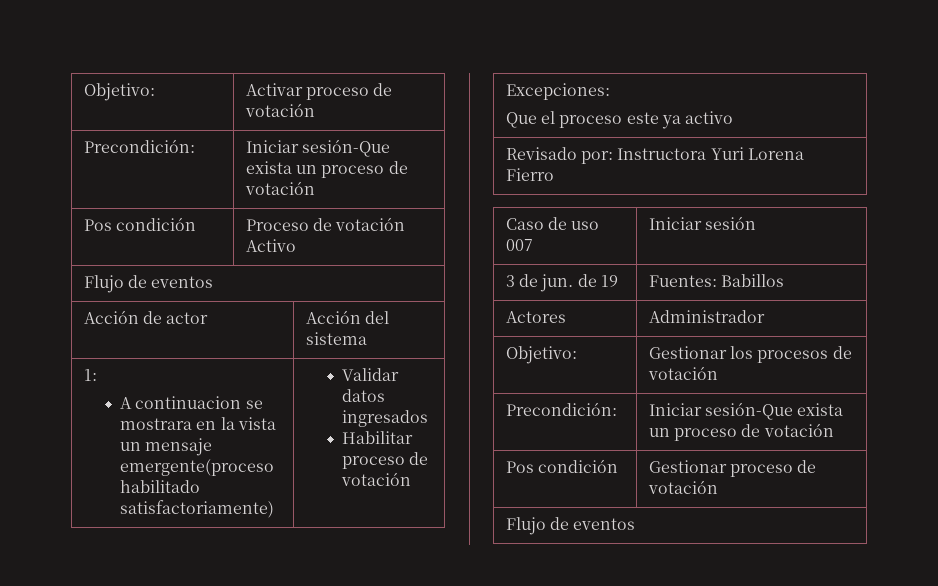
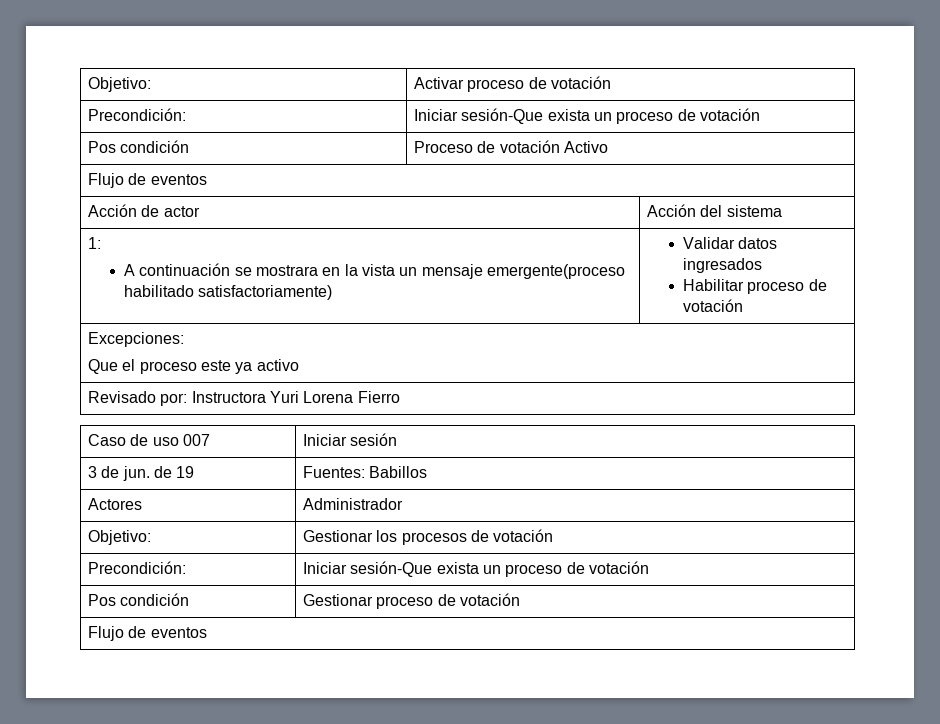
  1:
- A continuacion se mostrara en la vista un mensaje emergente(proceso habilitado satisfactoriamente) | Validar datos ingresados
+ A continuación se mostrara en la vista un mensaje emergente(proceso habilitado satisfactoriamente) | Validar datos ingresados

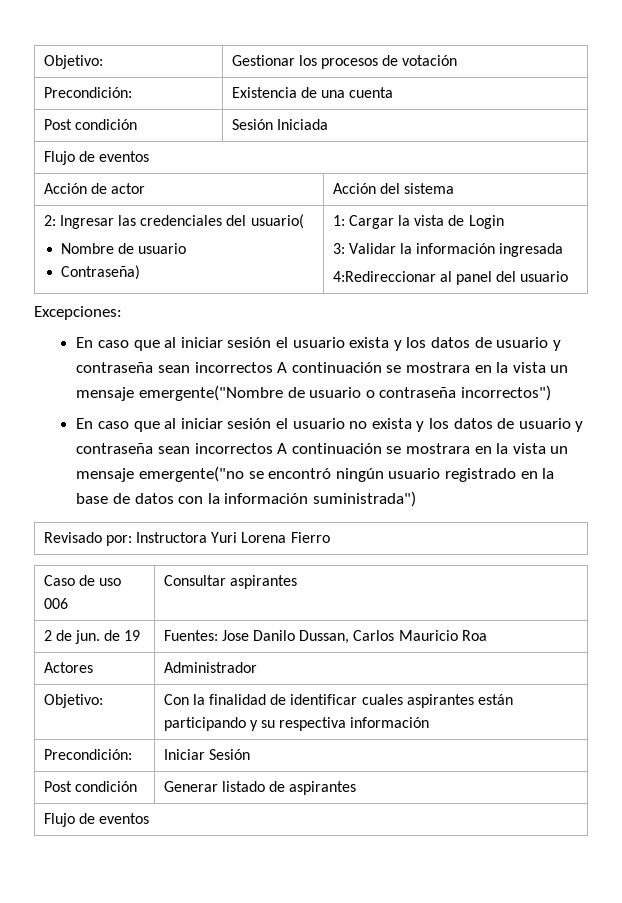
- Objetivo: | Activar proceso de votación
- Precondición: | Iniciar sesión-Que exista un proceso de votación
- Pos condición | Proceso de votación Activo
+ Objetivo: | Gestionar los procesos de votación
+ Precondición: | Existencia de una cuenta
+ Post condición | Sesión Iniciada
- 1:
- A continuación se mostrara en la vista un mensaje emergente(proceso habilitado satisfactoriamente) | Validar datos ingresados
- Habilitar proceso de votación
+ 2: Ingresar las credenciales del usuario(
+ Nombre de usuario
+ Contraseña) | 1: Cargar la vista de Login
+ 3: Validar la información ingresada
+ 4:Redireccionar al panel del usuario
  Excepciones:
- Que el proceso este ya activo
+ En caso que al iniciar sesión el usuario exista y los datos de usuario y contraseña sean incorrectos A continuación se mostrara en la vista un mensaje emergente("Nombre de usuario o contraseña incorrectos")
+ En caso que al iniciar sesión el usuario no exista y los datos de usuario y contraseña sean incorrectos A continuación se mostrara en la vista un mensaje emergente("no se encontró ningún usuario registrado en la base de datos con la información suministrada")
- Caso de uso 007 | Iniciar sesión
- 3 de jun. de 19 | Fuentes: Babillos
+ Caso de uso 006 | Consultar aspirantes
+ 2 de jun. de 19 | Fuentes: Jose Danilo Dussan, Carlos Mauricio Roa
  Actores | Administrador
- Objetivo: | Gestionar los procesos de votación
- Precondición: | Iniciar sesión-Que exista un proceso de votación
- Pos condición | Gestionar proceso de votación
+ Objetivo: | Con la finalidad de identificar cuales aspirantes están participando y su respectiva información
+ Precondición: | Iniciar Sesión
+ Post condición | Generar listado de aspirantes

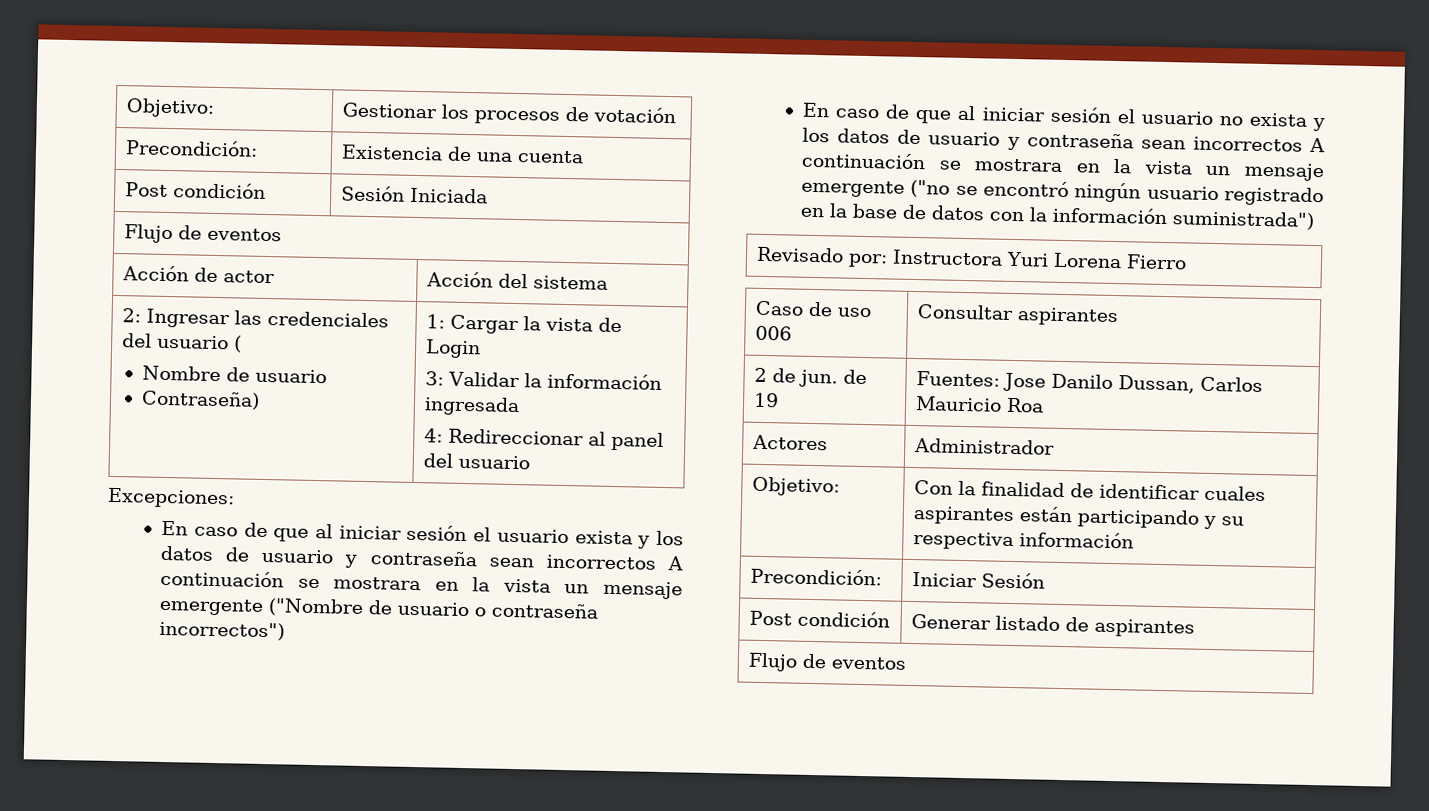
- 2: Ingresar las credenciales del usuario(
+ 2: Ingresar las credenciales del usuario (
  Nombre de usuario
  Contraseña) | 1: Cargar la vista de Login
  3: Validar la información ingresada
- 4:Redireccionar al panel del usuario
+ 4: Redireccionar al panel del usuario
- En caso que al iniciar sesión el usuario exista y los datos de usuario y contraseña sean incorrectos A continuación se mostrara en la vista un mensaje emergente("Nombre de usuario o contraseña incorrectos")
+ En caso de que al iniciar sesión el usuario exista y los datos de usuario y contraseña sean incorrectos A continuación se mostrara en la vista un mensaje emergente ("Nombre de usuario o contraseña incorrectos")
- En caso que al iniciar sesión el usuario no exista y los datos de usuario y contraseña sean incorrectos A continuación se mostrara en la vista un mensaje emergente("no se encontró ningún usuario registrado en la base de datos con la información suministrada")
+ En caso de que al iniciar sesión el usuario no exista y los datos de usuario y contraseña sean incorrectos A continuación se mostrara en la vista un mensaje emergente ("no se encontró ningún usuario registrado en la base de datos con la información suministrada")

